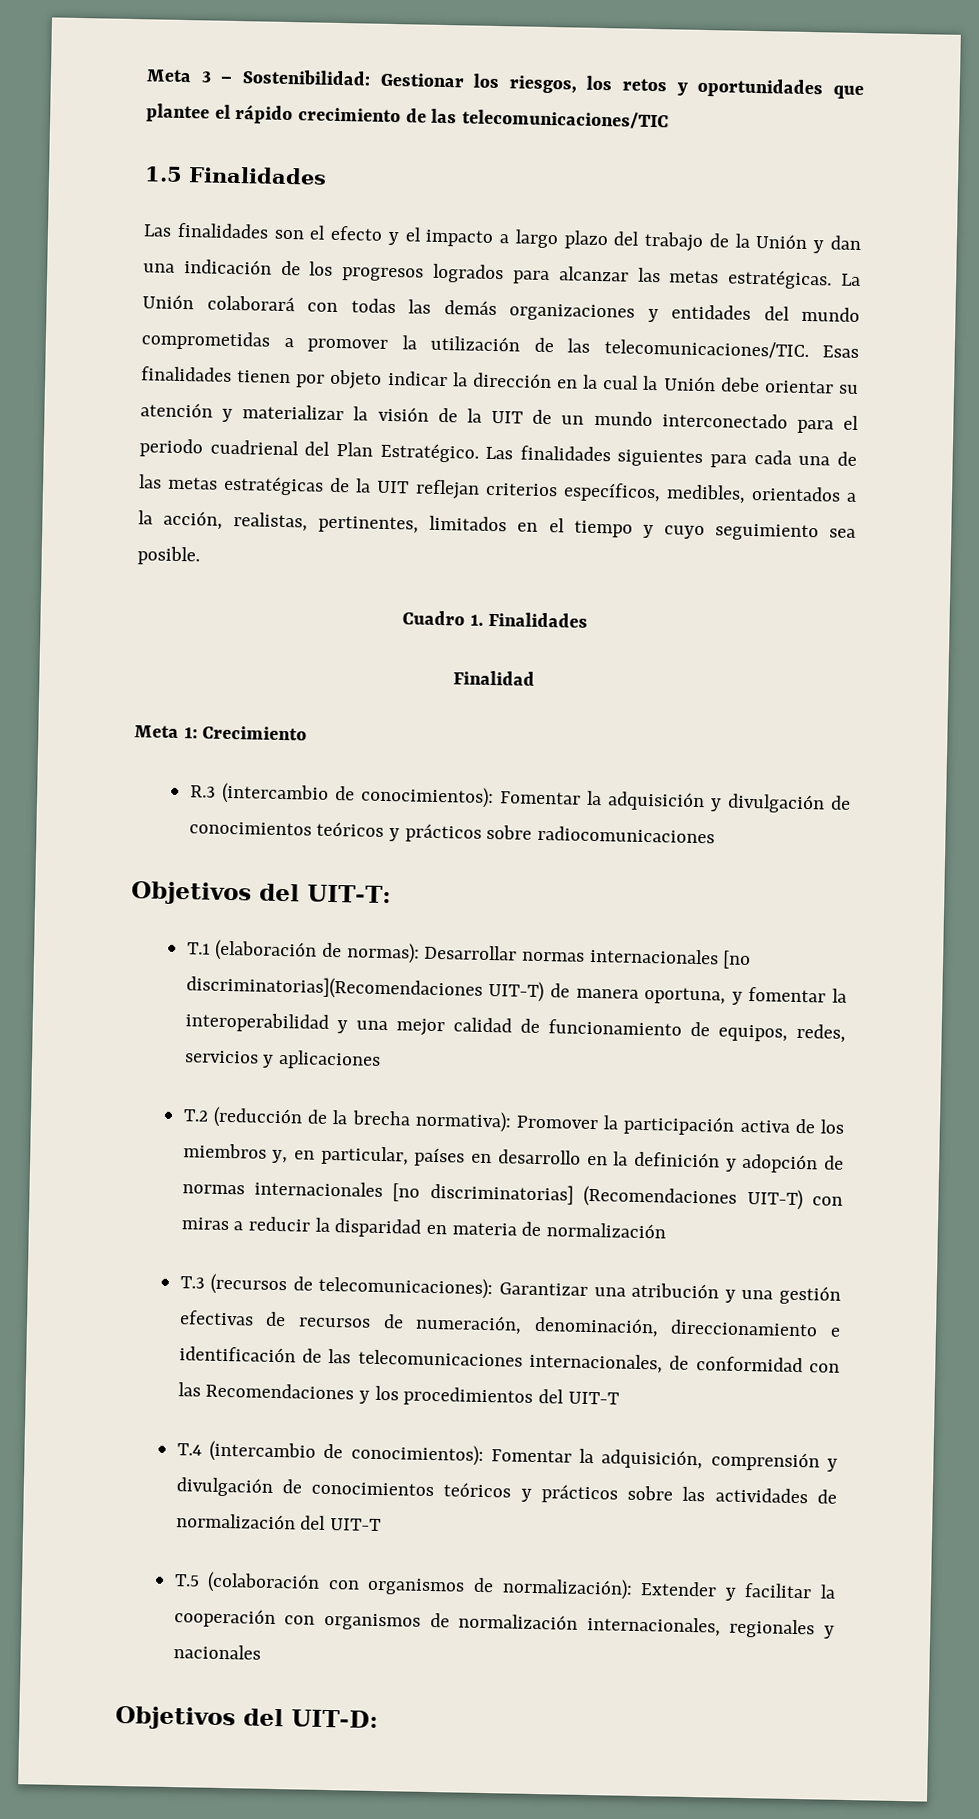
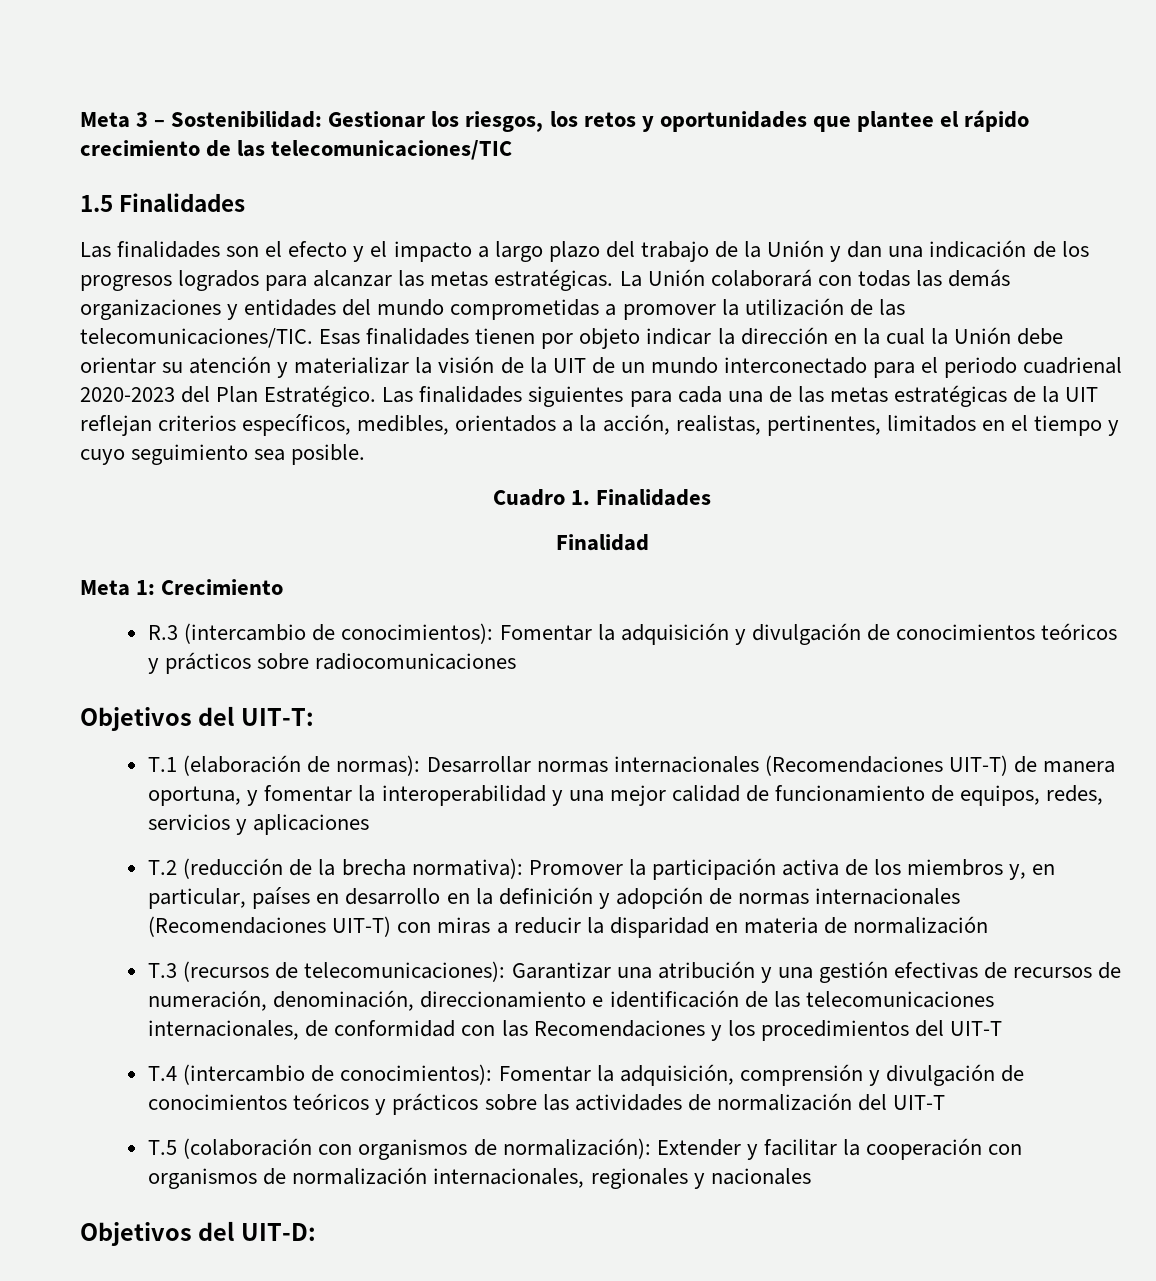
- Esas finalidades tienen por objeto indicar la dirección en la cual la Unión debe orientar su atención y materializar la visión de la UIT de un mundo interconectado para el periodo cuadrienal del Plan Estratégico.
+ Esas finalidades tienen por objeto indicar la dirección en la cual la Unión debe orientar su atención y materializar la visión de la UIT de un mundo interconectado para el periodo cuadrienal 2020-2023 del Plan Estratégico.
- T.1 (elaboración de normas): Desarrollar normas internacionales [no discriminatorias](Recomendaciones UIT-T) de manera oportuna, y fomentar la interoperabilidad y una mejor calidad de funcionamiento de equipos, redes, servicios y aplicaciones
+ T.1 (elaboración de normas): Desarrollar normas internacionales (Recomendaciones UIT-T) de manera oportuna, y fomentar la interoperabilidad y una mejor calidad de funcionamiento de equipos, redes, servicios y aplicaciones
- T.2 (reducción de la brecha normativa): Promover la participación activa de los miembros y, en particular, países en desarrollo en la definición y adopción de normas internacionales [no discriminatorias] (Recomendaciones UIT-T) con miras a reducir la disparidad en materia de normalización
+ T.2 (reducción de la brecha normativa): Promover la participación activa de los miembros y, en particular, países en desarrollo en la definición y adopción de normas internacionales (Recomendaciones UIT-T) con miras a reducir la disparidad en materia de normalización

